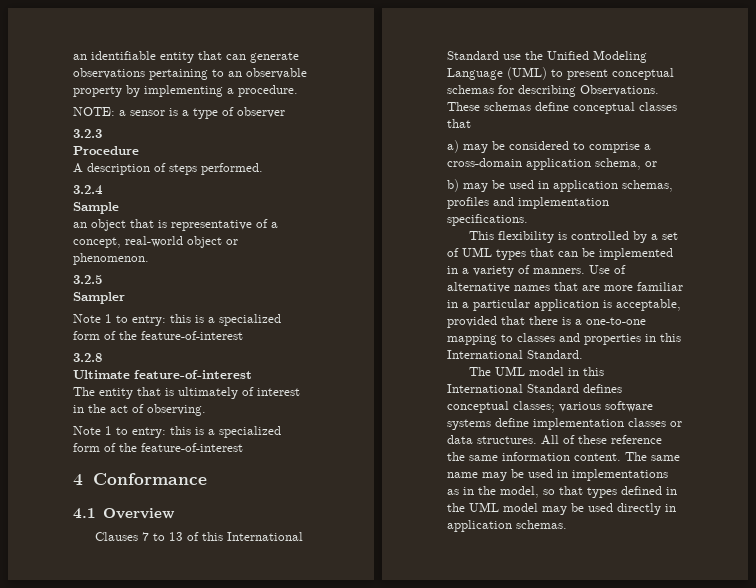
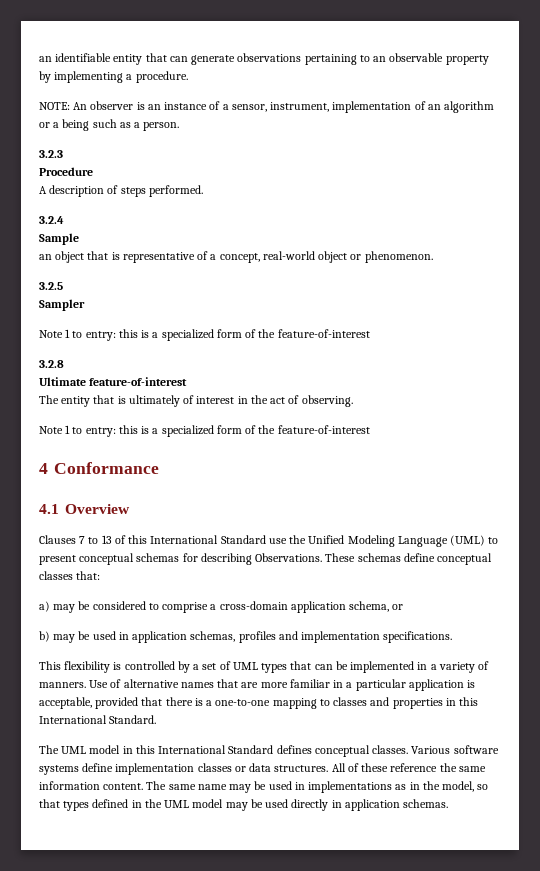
- NOTE: a sensor is a type of observer
+ NOTE: An observer is an instance of a sensor, instrument, implementation of an algorithm or a being such as a person.
- These schemas define conceptual classes that
+ These schemas define conceptual classes that:
- The UML model in this International Standard defines conceptual classes; various software systems define implementation classes or data structures.
+ The UML model in this International Standard defines conceptual classes. Various software systems define implementation classes or data structures.

